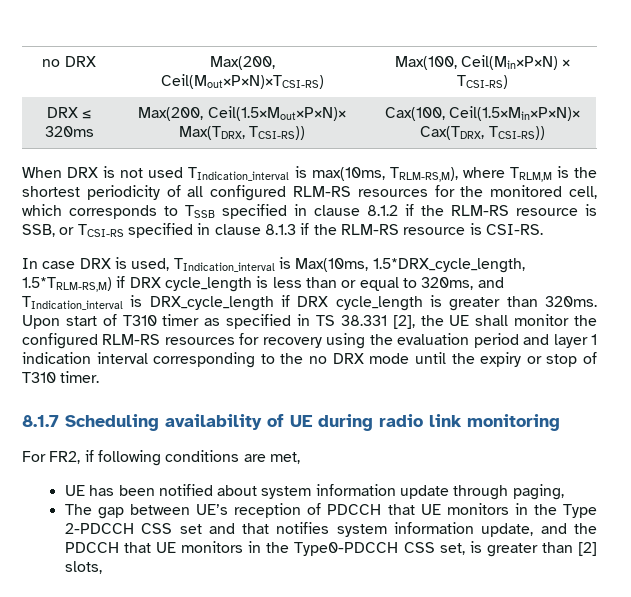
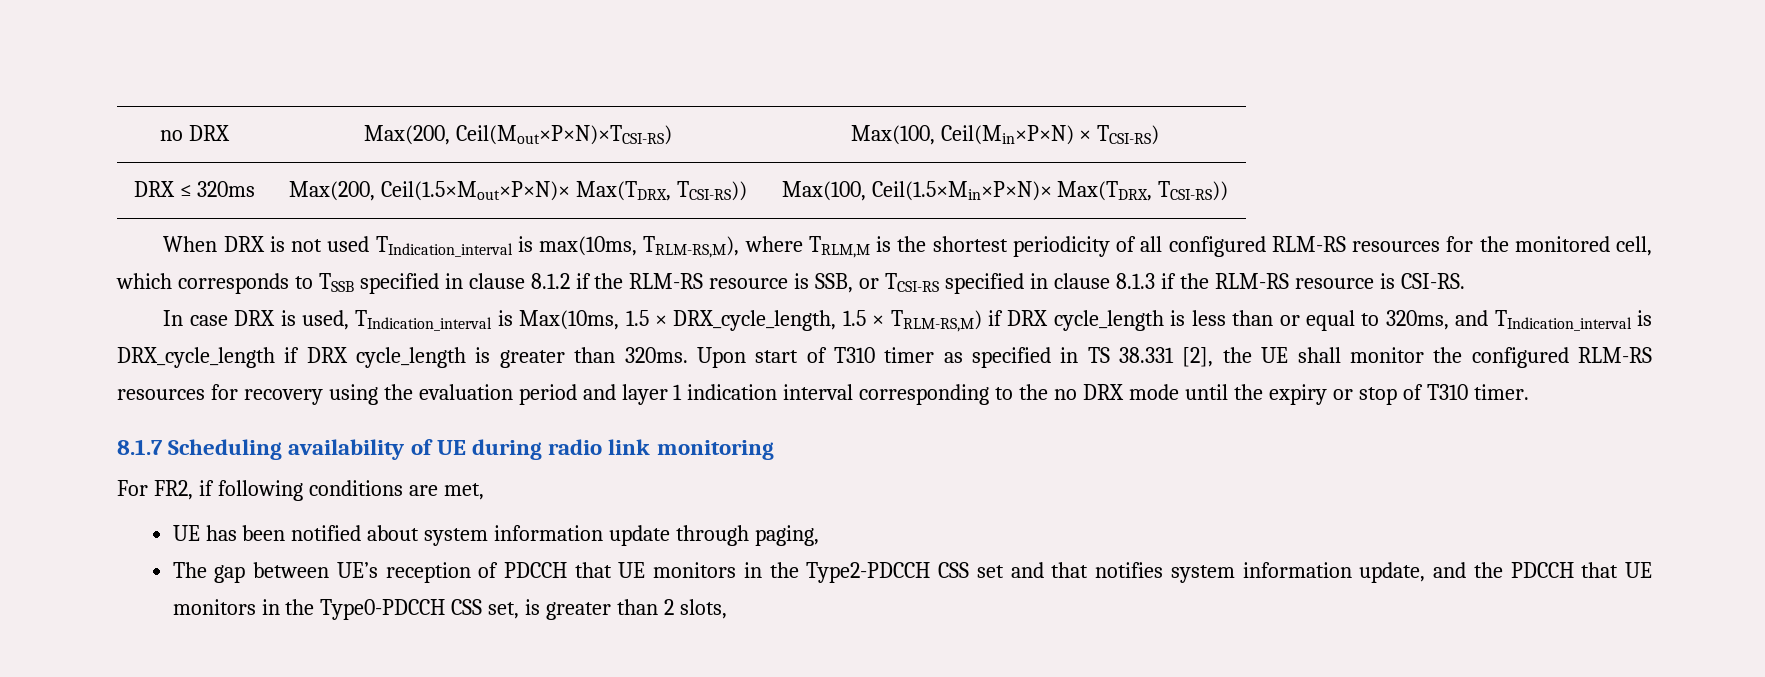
- DRX ≤ 320ms | Max(200, Ceil(1.5×Mout×P×N)× Max(TDRX, TCSI-RS)) | Cax(100, Ceil(1.5×Min×P×N)× Cax(TDRX, TCSI-RS))
+ DRX ≤ 320ms | Max(200, Ceil(1.5×Mout×P×N)× Max(TDRX, TCSI-RS)) | Max(100, Ceil(1.5×Min×P×N)× Max(TDRX, TCSI-RS))
- In case DRX is used, TIndication_interval is Max(10ms, 1.5*DRX_cycle_length, 1.5*TRLM-RS,M) if DRX cycle_length is less than or equal to 320ms, and TIndication_interval is DRX_cycle_length if DRX cycle_length is greater than 320ms.
+ In case DRX is used, TIndication_interval is Max(10ms, 1.5 × DRX_cycle_length, 1.5 × TRLM-RS,M) if DRX cycle_length is less than or equal to 320ms, and TIndication_interval is DRX_cycle_length if DRX cycle_length is greater than 320ms.
- The gap between UE’s reception of PDCCH that UE monitors in the Type 2-PDCCH CSS set and that notifies system information update, and the PDCCH that UE monitors in the Type0-PDCCH CSS set, is greater than [2] slots,
+ The gap between UE’s reception of PDCCH that UE monitors in the Type2-PDCCH CSS set and that notifies system information update, and the PDCCH that UE monitors in the Type0-PDCCH CSS set, is greater than 2 slots,

